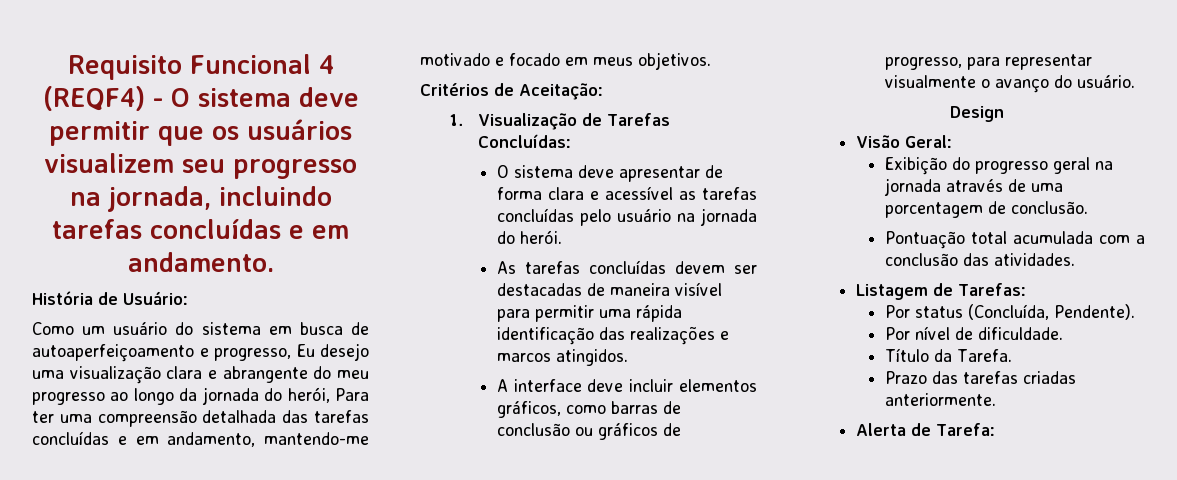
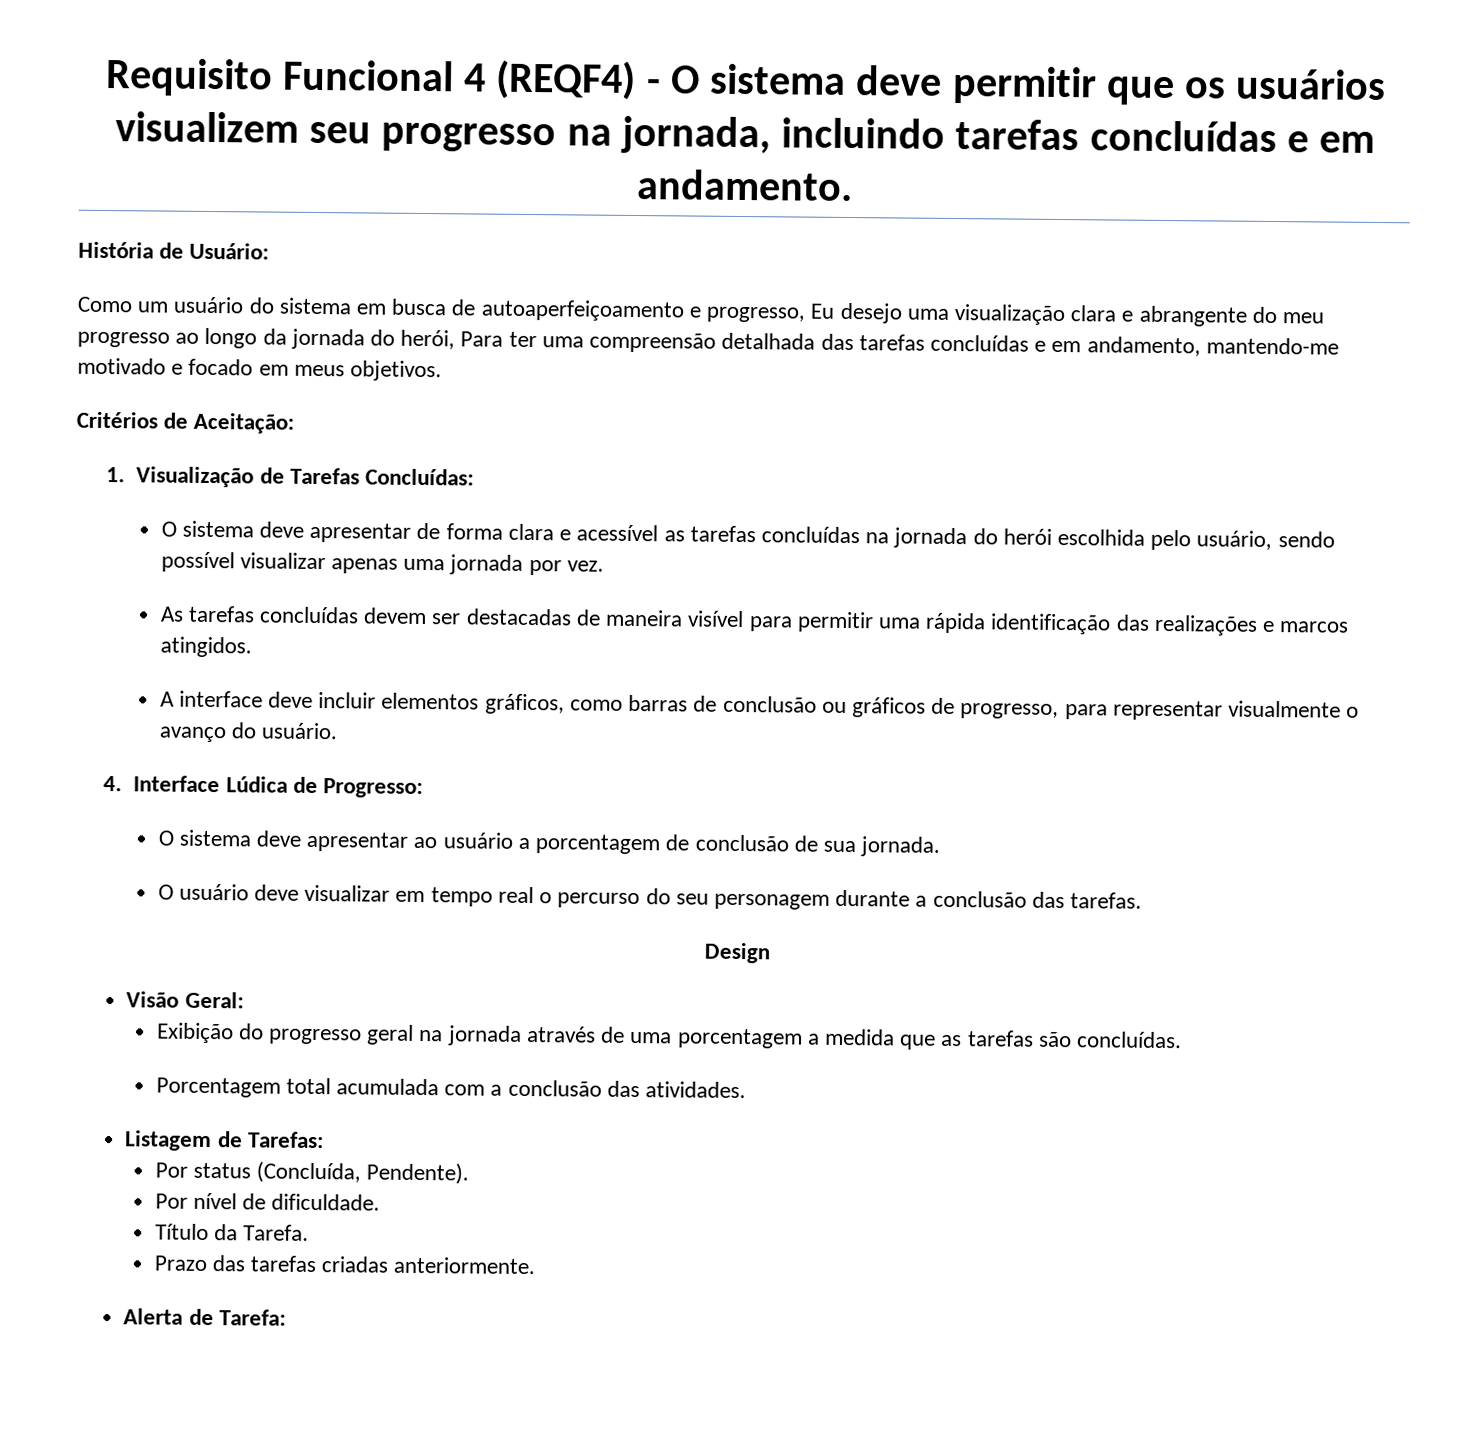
- O sistema deve apresentar de forma clara e acessível as tarefas concluídas pelo usuário na jornada do herói.
+ O sistema deve apresentar de forma clara e acessível as tarefas concluídas na jornada do herói escolhida pelo usuário, sendo possível visualizar apenas uma jornada por vez.
+ 4. Interface Lúdica de Progresso:
+ O sistema deve apresentar ao usuário a porcentagem de conclusão de sua jornada.
+ O usuário deve visualizar em tempo real o percurso do seu personagem durante a conclusão das tarefas.
- Exibição do progresso geral na jornada através de uma porcentagem de conclusão.
- Pontuação total acumulada com a conclusão das atividades.
+ Exibição do progresso geral na jornada através de uma porcentagem a medida que as tarefas são concluídas.
+ Porcentagem total acumulada com a conclusão das atividades.

